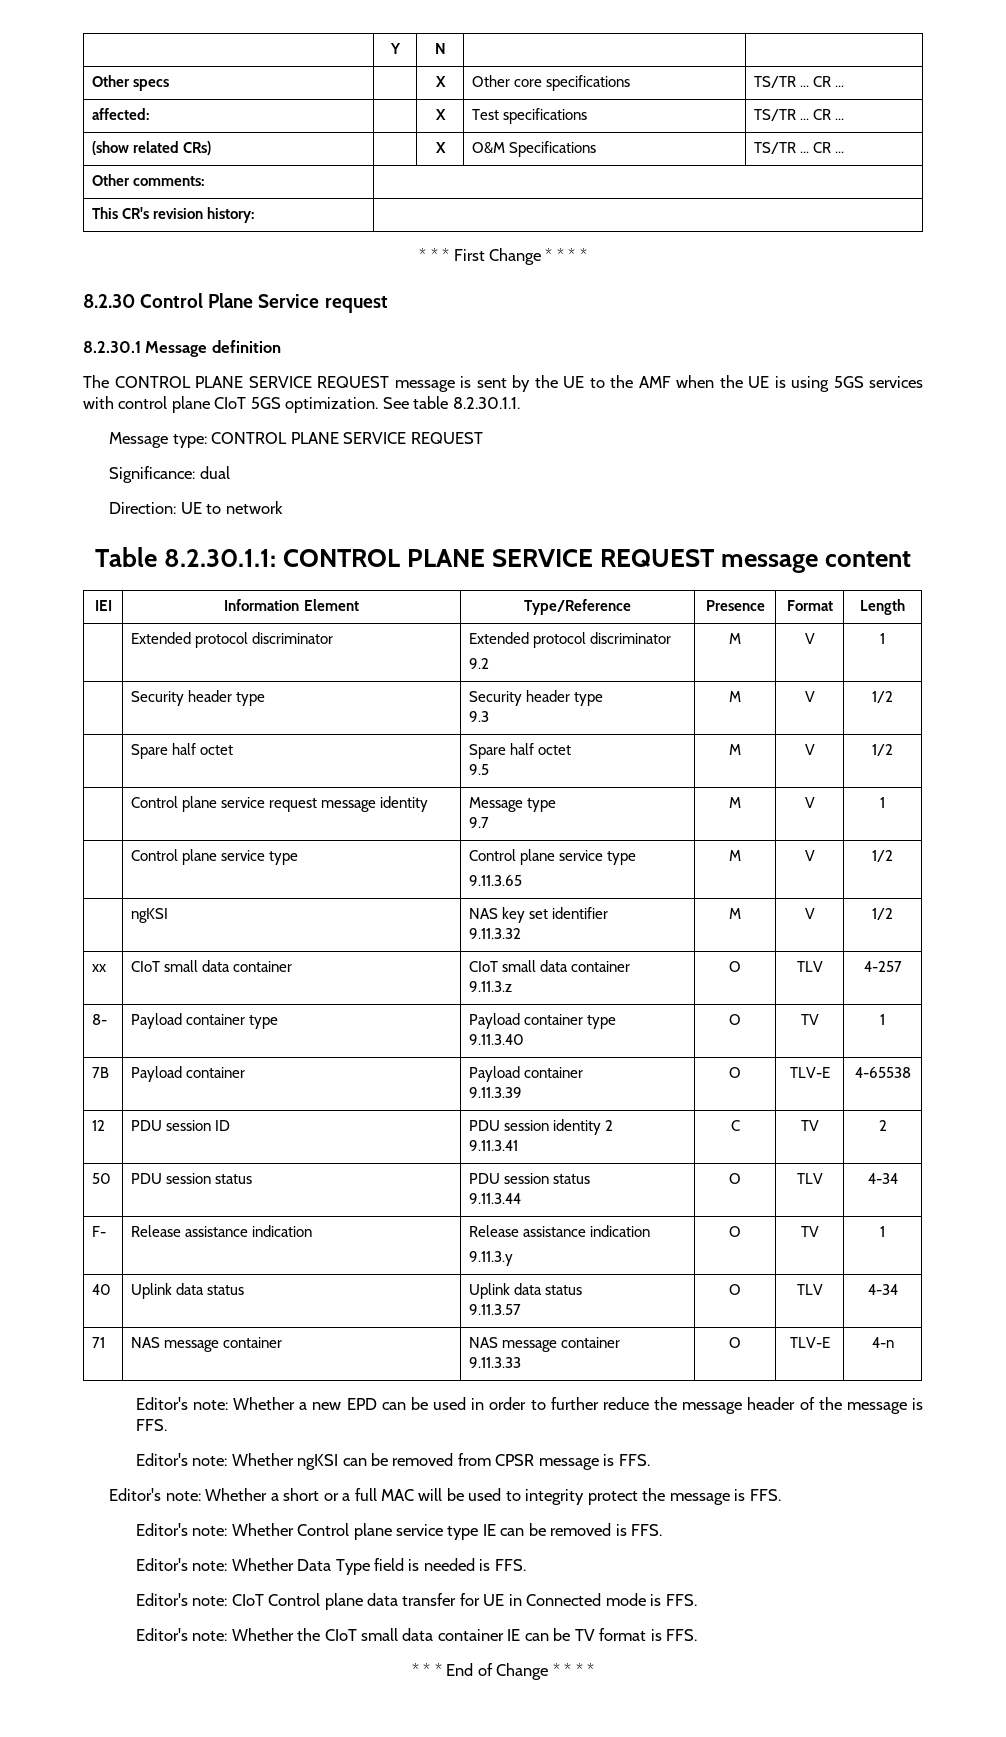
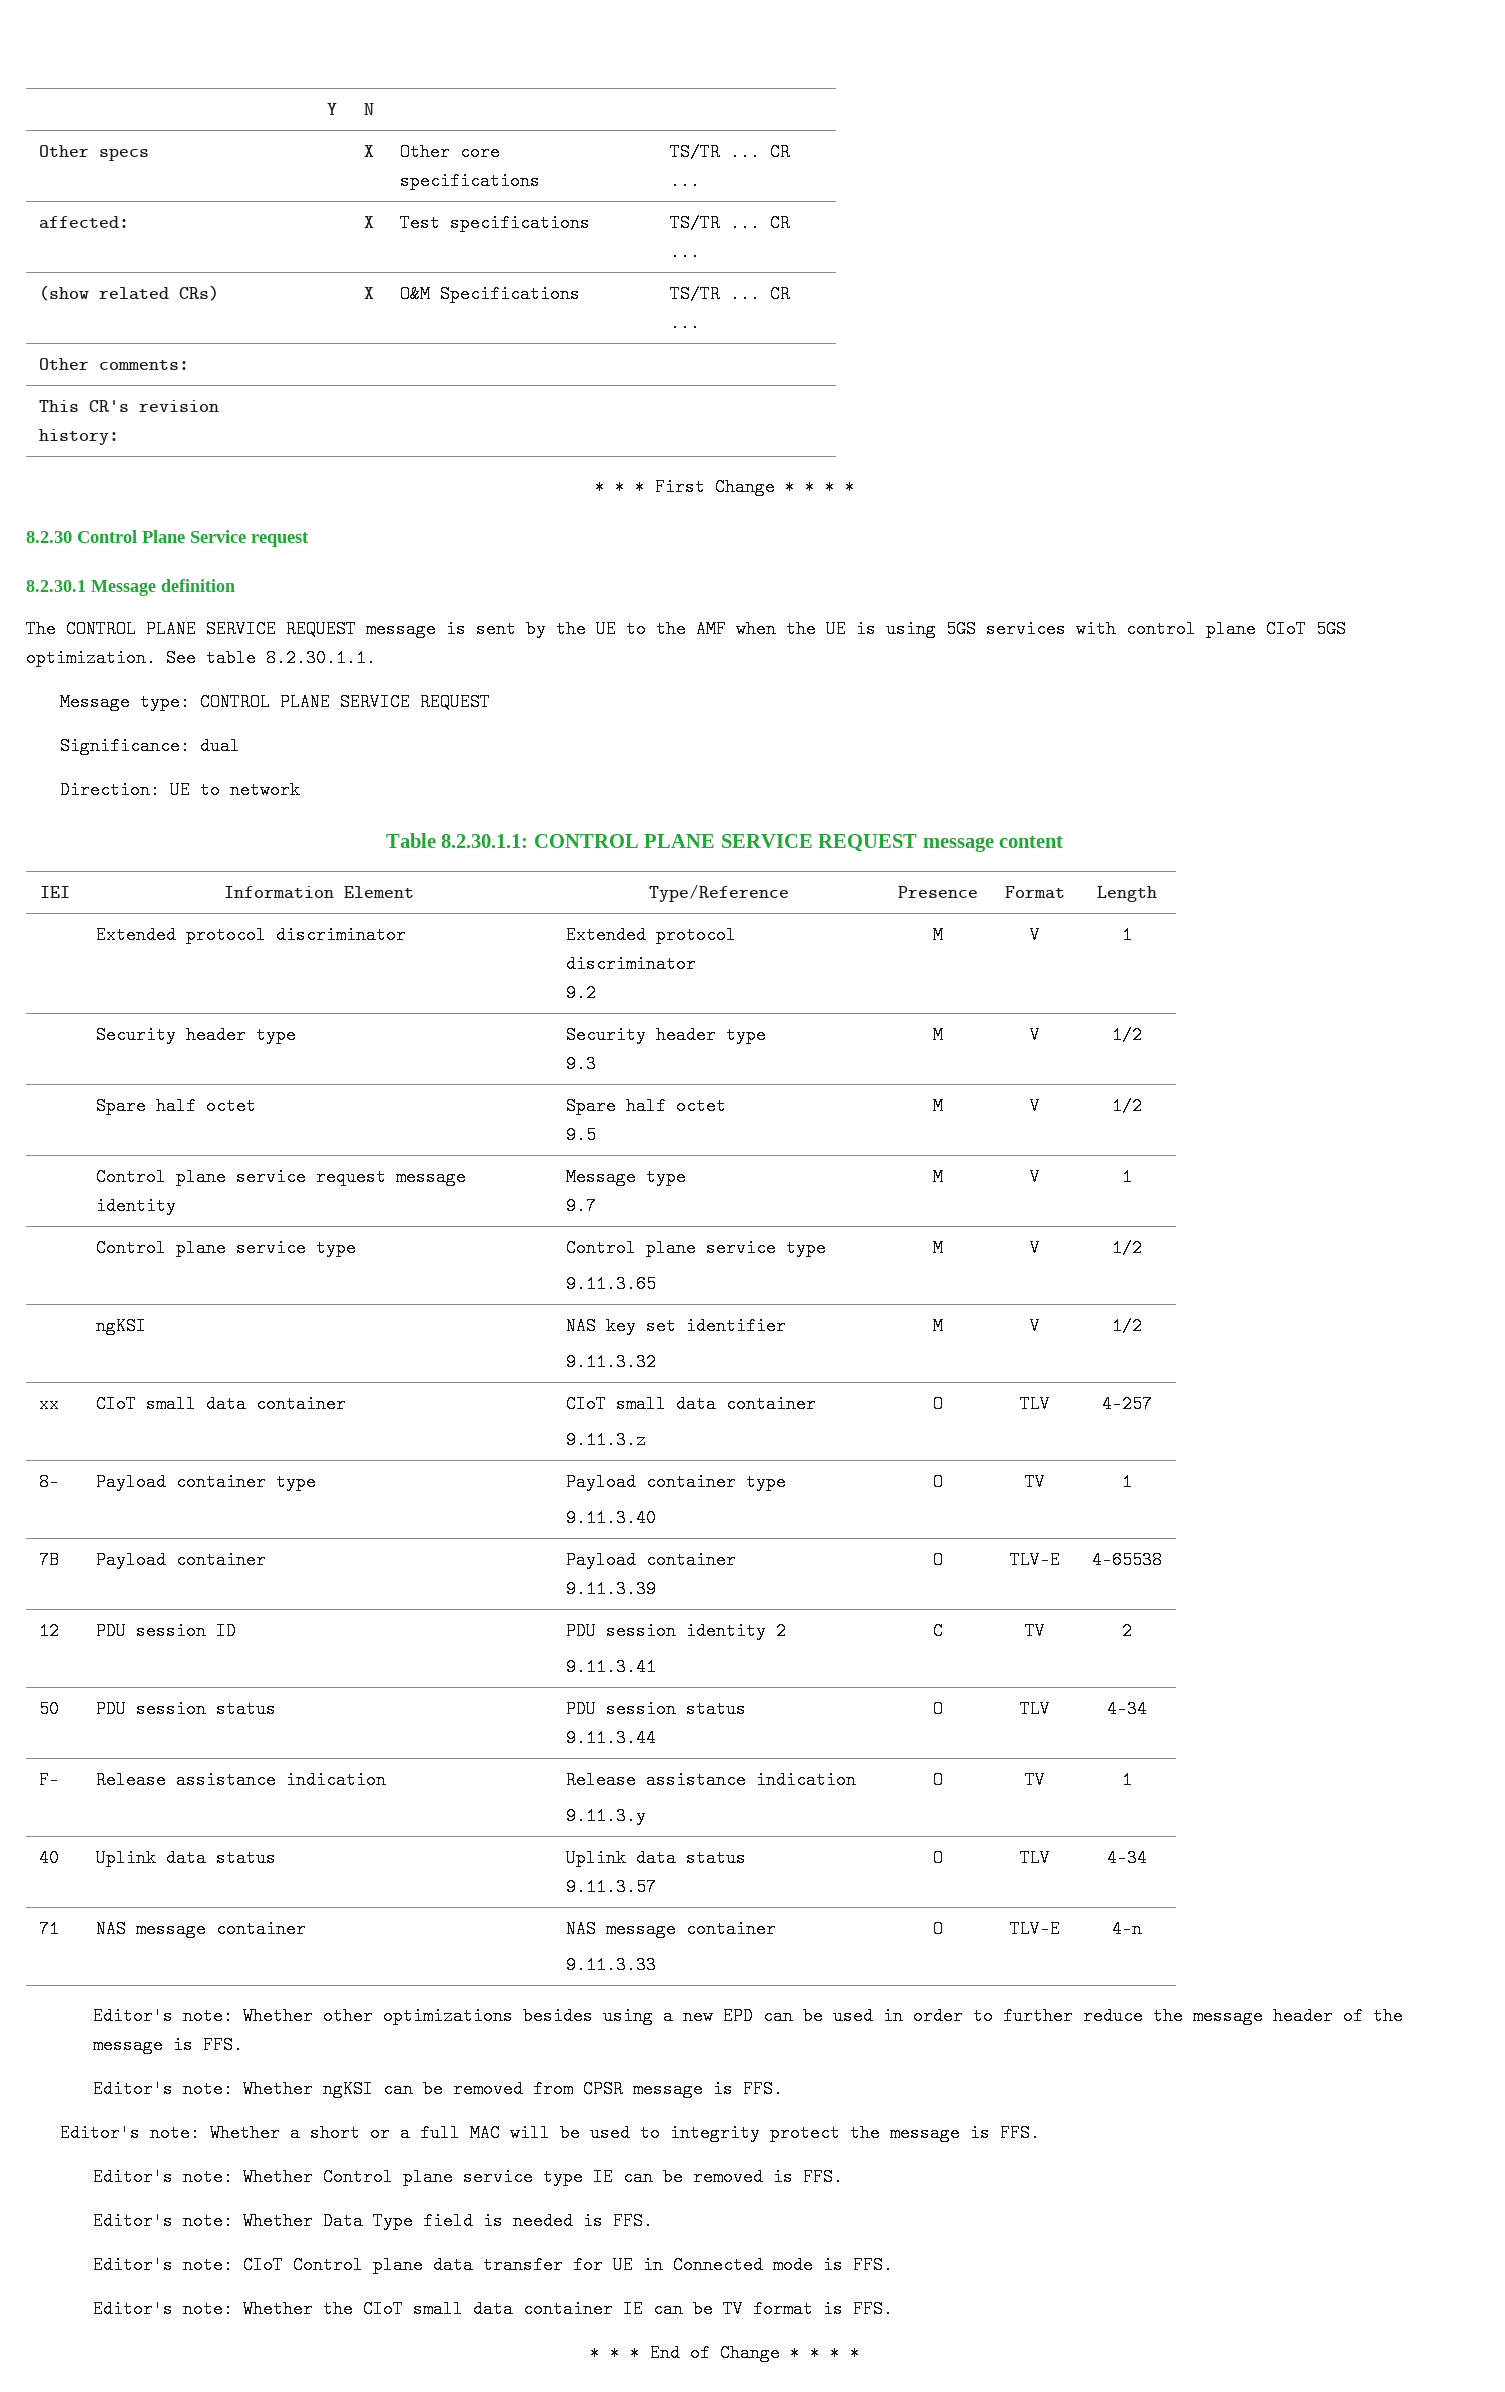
- Editor's note: Whether a new EPD can be used in order to further reduce the message header of the message is FFS.
+ Editor's note: Whether other optimizations besides using a new EPD can be used in order to further reduce the message header of the message is FFS.

